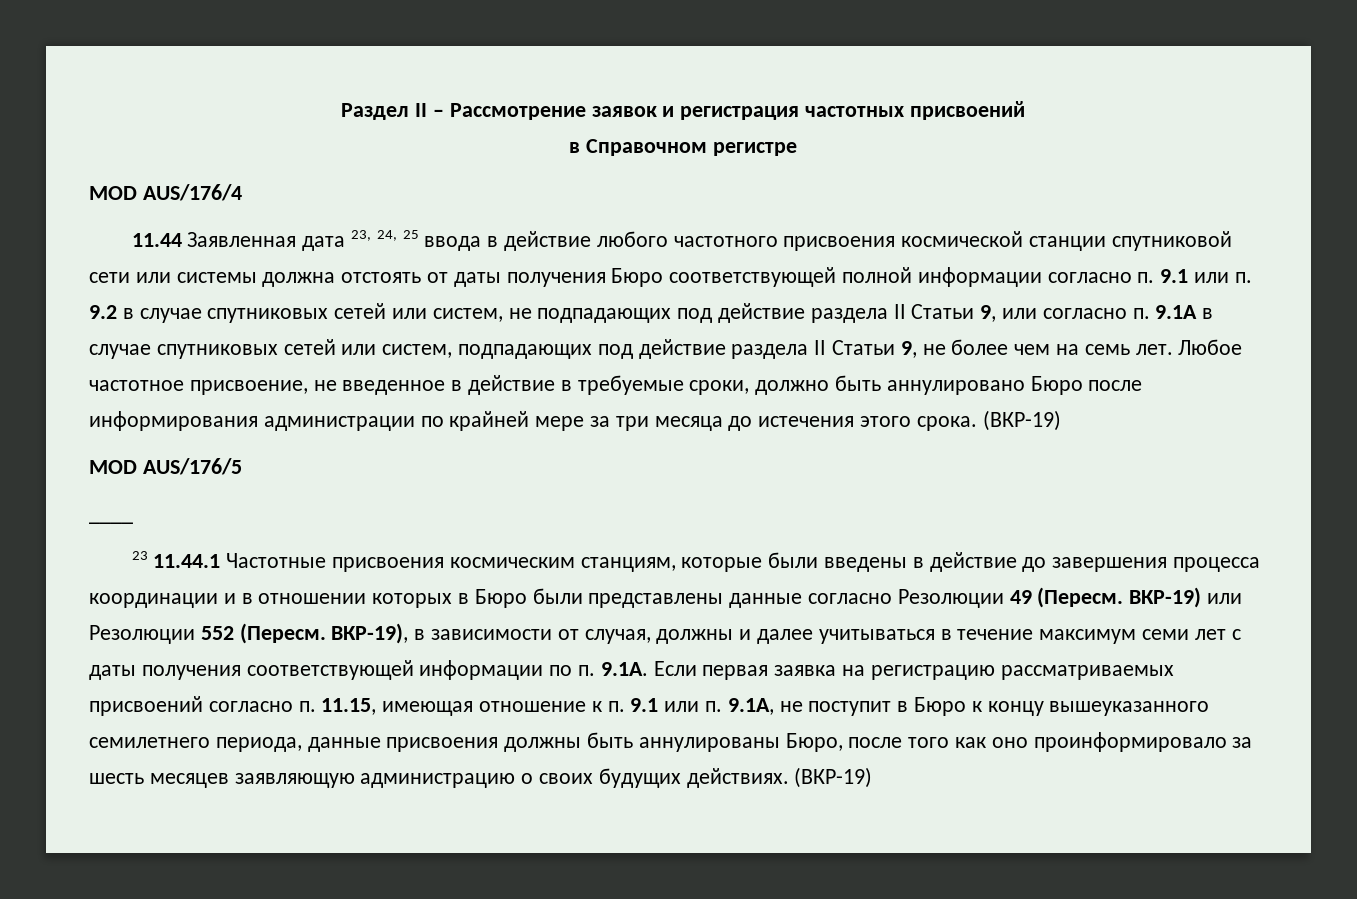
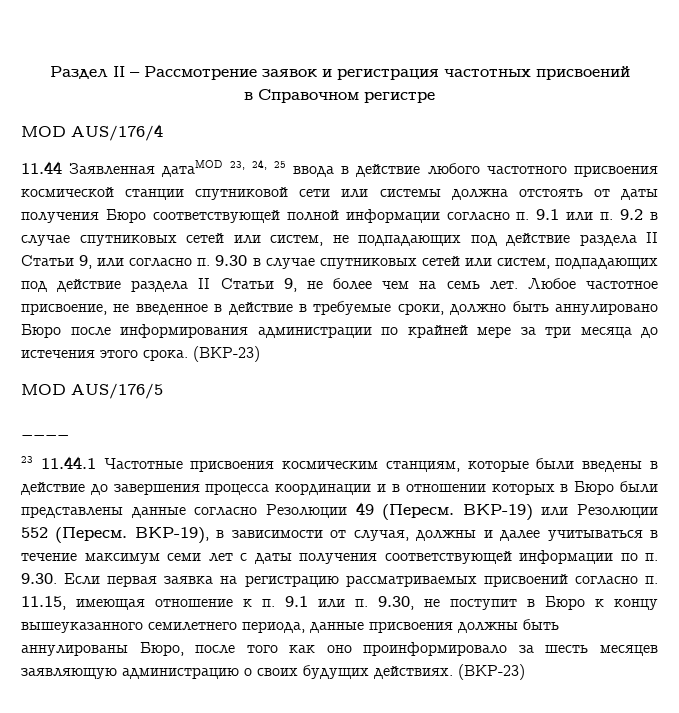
- 11.44 Заявленная дата 23, 24, 25 ввода в действие любого частотного присвоения космической станции спутниковой сети или системы должна отстоять от даты получения Бюро соответствующей полной информации согласно п. 9.1 или п. 9.2 в случае спутниковых сетей или систем, не подпадающих под действие раздела II Статьи 9, или согласно п. 9.1А в случае спутниковых сетей или систем, подпадающих под действие раздела II Статьи 9, не более чем на семь лет.
+ 11.44 Заявленная датаMOD 23, 24, 25 ввода в действие любого частотного присвоения космической станции спутниковой сети или системы должна отстоять от даты получения Бюро соответствующей полной информации согласно п. 9.1 или п. 9.2 в случае спутниковых сетей или систем, не подпадающих под действие раздела II Статьи 9, или согласно п. 9.30 в случае спутниковых сетей или систем, подпадающих под действие раздела II Статьи 9, не более чем на семь лет.
- Любое частотное присвоение, не введенное в действие в требуемые сроки, должно быть аннулировано Бюро после информирования администрации по крайней мере за три месяца до истечения этого срока. (ВКР-19)
+ Любое частотное присвоение, не введенное в действие в требуемые сроки, должно быть аннулировано Бюро после информирования администрации по крайней мере за три месяца до истечения этого срока. (ВКР-23)
- ВКР-19), в зависимости от случая, должны и далее учитываться в течение максимум семи лет с даты получения соответствующей информации по п. 9.1А. Если первая заявка на регистрацию рассматриваемых присвоений согласно п. 11.15, имеющая отношение к п. 9.1 или п. 9.1А, не поступит в Бюро к концу вышеуказанного семилетнего периода, данные присвоения должны быть аннулированы Бюро, после того как оно проинформировало за шесть месяцев заявляющую администрацию о своих будущих действиях. (ВКР-19)
+ ВКР-19), в зависимости от случая, должны и далее учитываться в течение максимум семи лет с даты получения соответствующей информации по п. 9.30. Если первая заявка на регистрацию рассматриваемых присвоений согласно п. 11.15, имеющая отношение к п. 9.1 или п. 9.30, не поступит в Бюро к концу вышеуказанного семилетнего периода, данные присвоения должны быть аннулированы Бюро, после того как оно проинформировало за шесть месяцев заявляющую администрацию о своих будущих действиях. (ВКР-23)

